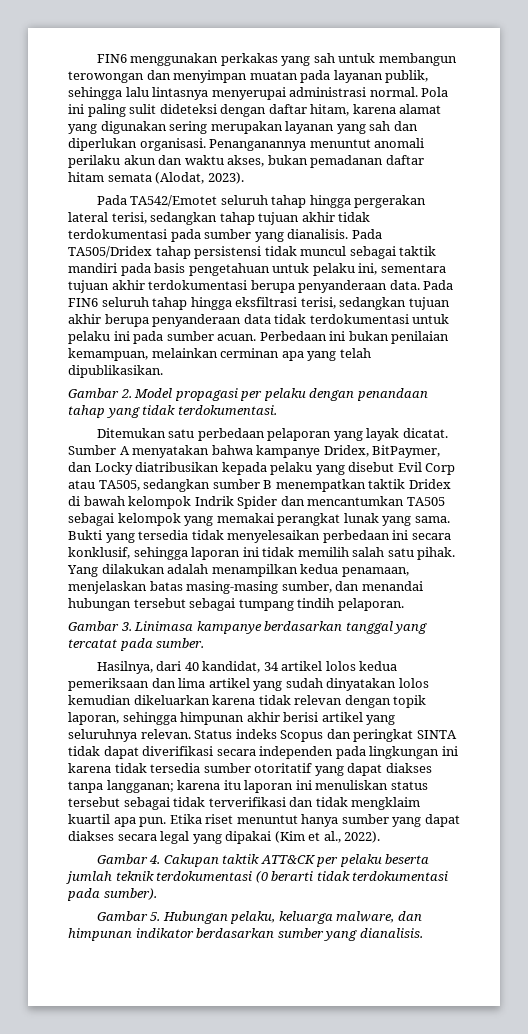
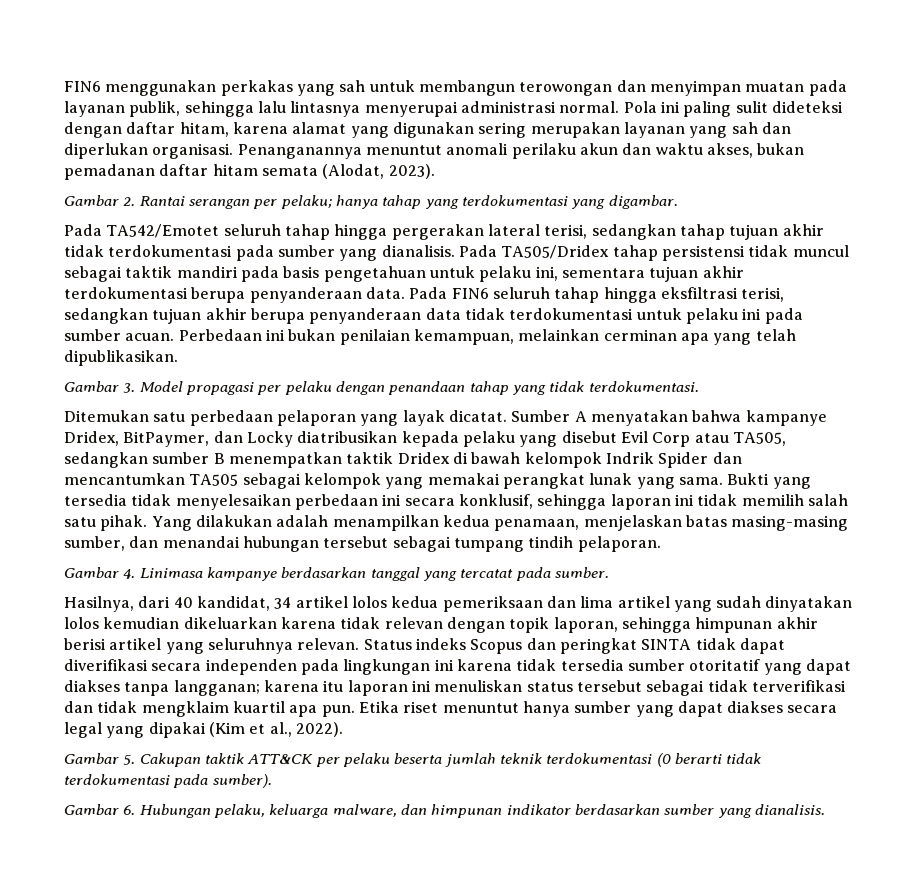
+ Gambar 2. Rantai serangan per pelaku; hanya tahap yang terdokumentasi yang digambar.
- Gambar 2. Model propagasi per pelaku dengan penandaan tahap yang tidak terdokumentasi.
+ Gambar 3. Model propagasi per pelaku dengan penandaan tahap yang tidak terdokumentasi.
- Gambar 3. Linimasa kampanye berdasarkan tanggal yang tercatat pada sumber.
+ Gambar 4. Linimasa kampanye berdasarkan tanggal yang tercatat pada sumber.
- Gambar 4. Cakupan taktik ATT&CK per pelaku beserta jumlah teknik terdokumentasi (0 berarti tidak terdokumentasi pada sumber).
+ Gambar 5. Cakupan taktik ATT&CK per pelaku beserta jumlah teknik terdokumentasi (0 berarti tidak terdokumentasi pada sumber).
- Gambar 5. Hubungan pelaku, keluarga malware, dan himpunan indikator berdasarkan sumber yang dianalisis.
+ Gambar 6. Hubungan pelaku, keluarga malware, dan himpunan indikator berdasarkan sumber yang dianalisis.

